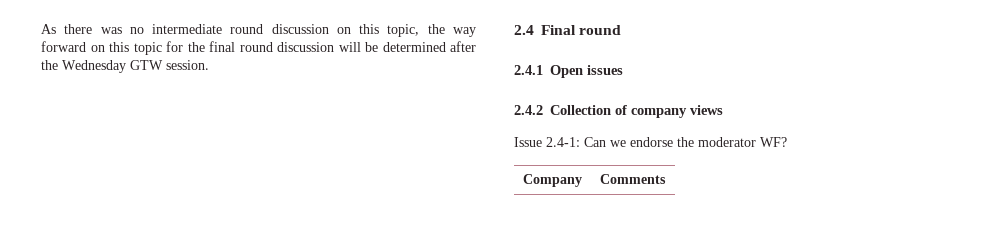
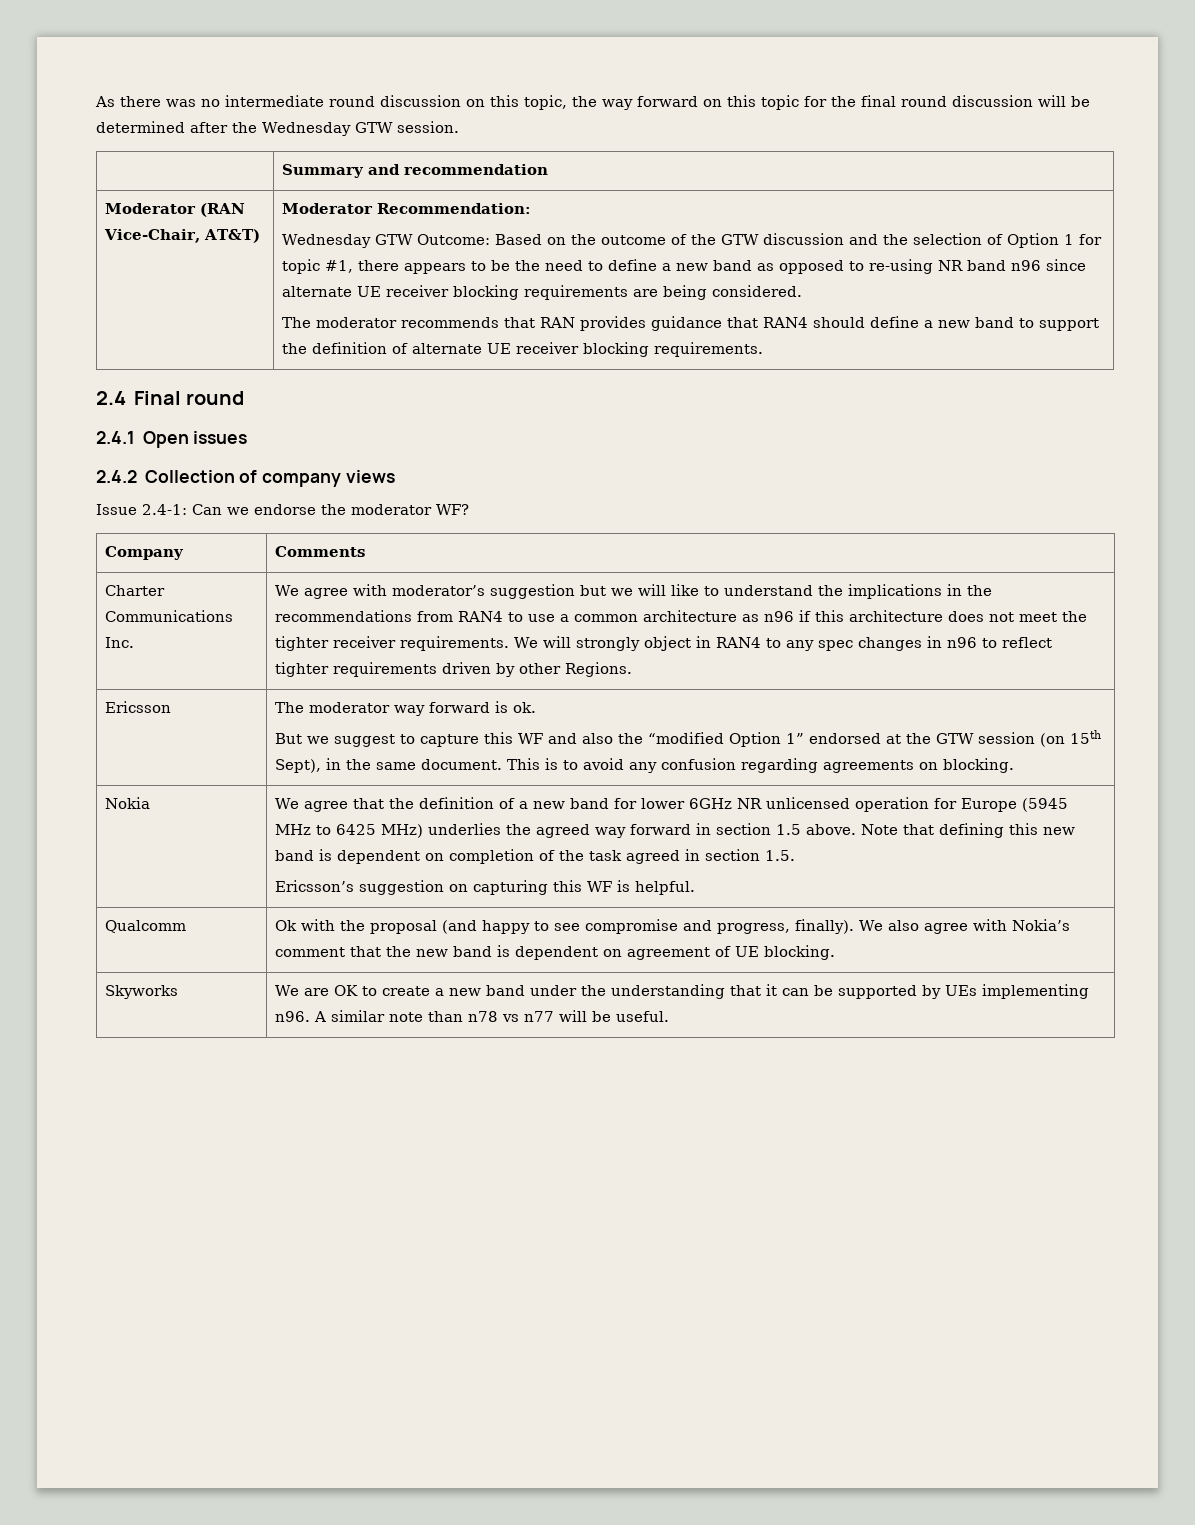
+ | Summary and recommendation
+ Moderator (RAN Vice-Chair, AT&T) | Moderator Recommendation:
+ Wednesday GTW Outcome: Based on the outcome of the GTW discussion and the selection of Option 1 for topic #1, there appears to be the need to define a new band as opposed to re-using NR band n96 since alternate UE receiver blocking requirements are being considered.
+ The moderator recommends that RAN provides guidance that RAN4 should define a new band to support the definition of alternate UE receiver blocking requirements.
+ Charter Communications Inc. | We agree with moderator’s suggestion but we will like to understand the implications in the recommendations from RAN4 to use a common architecture as n96 if this architecture does not meet the tighter receiver requirements. We will strongly object in RAN4 to any spec changes in n96 to reflect tighter requirements driven by other Regions.
+ Ericsson | The moderator way forward is ok.
+ But we suggest to capture this WF and also the “modified Option 1” endorsed at the GTW session (on 15th Sept), in the same document. This is to avoid any confusion regarding agreements on blocking.
+ Nokia | We agree that the definition of a new band for lower 6GHz NR unlicensed operation for Europe (5945 MHz to 6425 MHz) underlies the agreed way forward in section 1.5 above. Note that defining this new band is dependent on completion of the task agreed in section 1.5.
+ Ericsson’s suggestion on capturing this WF is helpful.
+ Qualcomm | Ok with the proposal (and happy to see compromise and progress, finally). We also agree with Nokia’s comment that the new band is dependent on agreement of UE blocking.
+ Skyworks | We are OK to create a new band under the understanding that it can be supported by UEs implementing n96. A similar note than n78 vs n77 will be useful.

